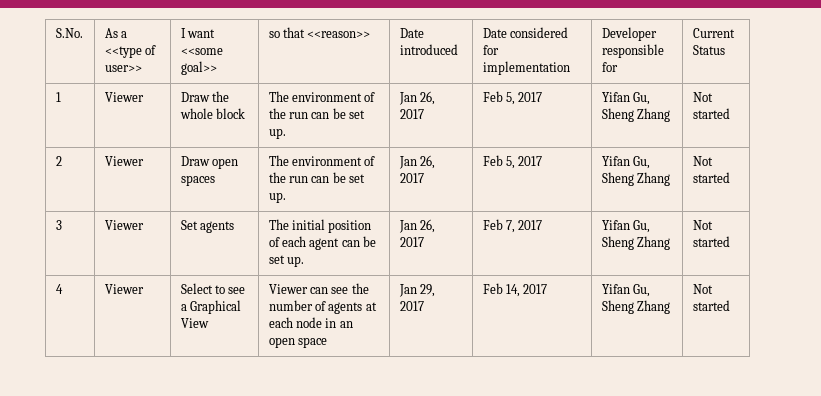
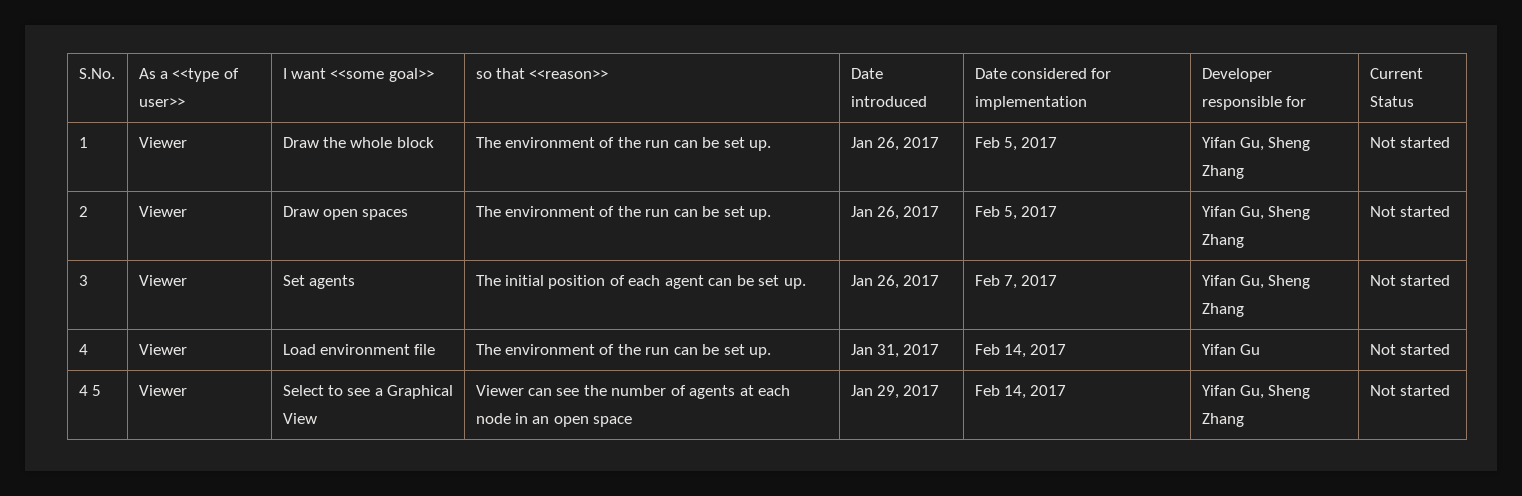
- 4 | Viewer | Select to see a Graphical View | Viewer can see the number of agents at each node in an open space | Jan 29, 2017 | Feb 14, 2017 | Yifan Gu, Sheng Zhang | Not started
+ 4 | Viewer | Load environment file | The environment of the run can be set up. | Jan 31, 2017 | Feb 14, 2017 | Yifan Gu | Not started
+ 4 5 | Viewer | Select to see a Graphical View | Viewer can see the number of agents at each node in an open space | Jan 29, 2017 | Feb 14, 2017 | Yifan Gu, Sheng Zhang | Not started

